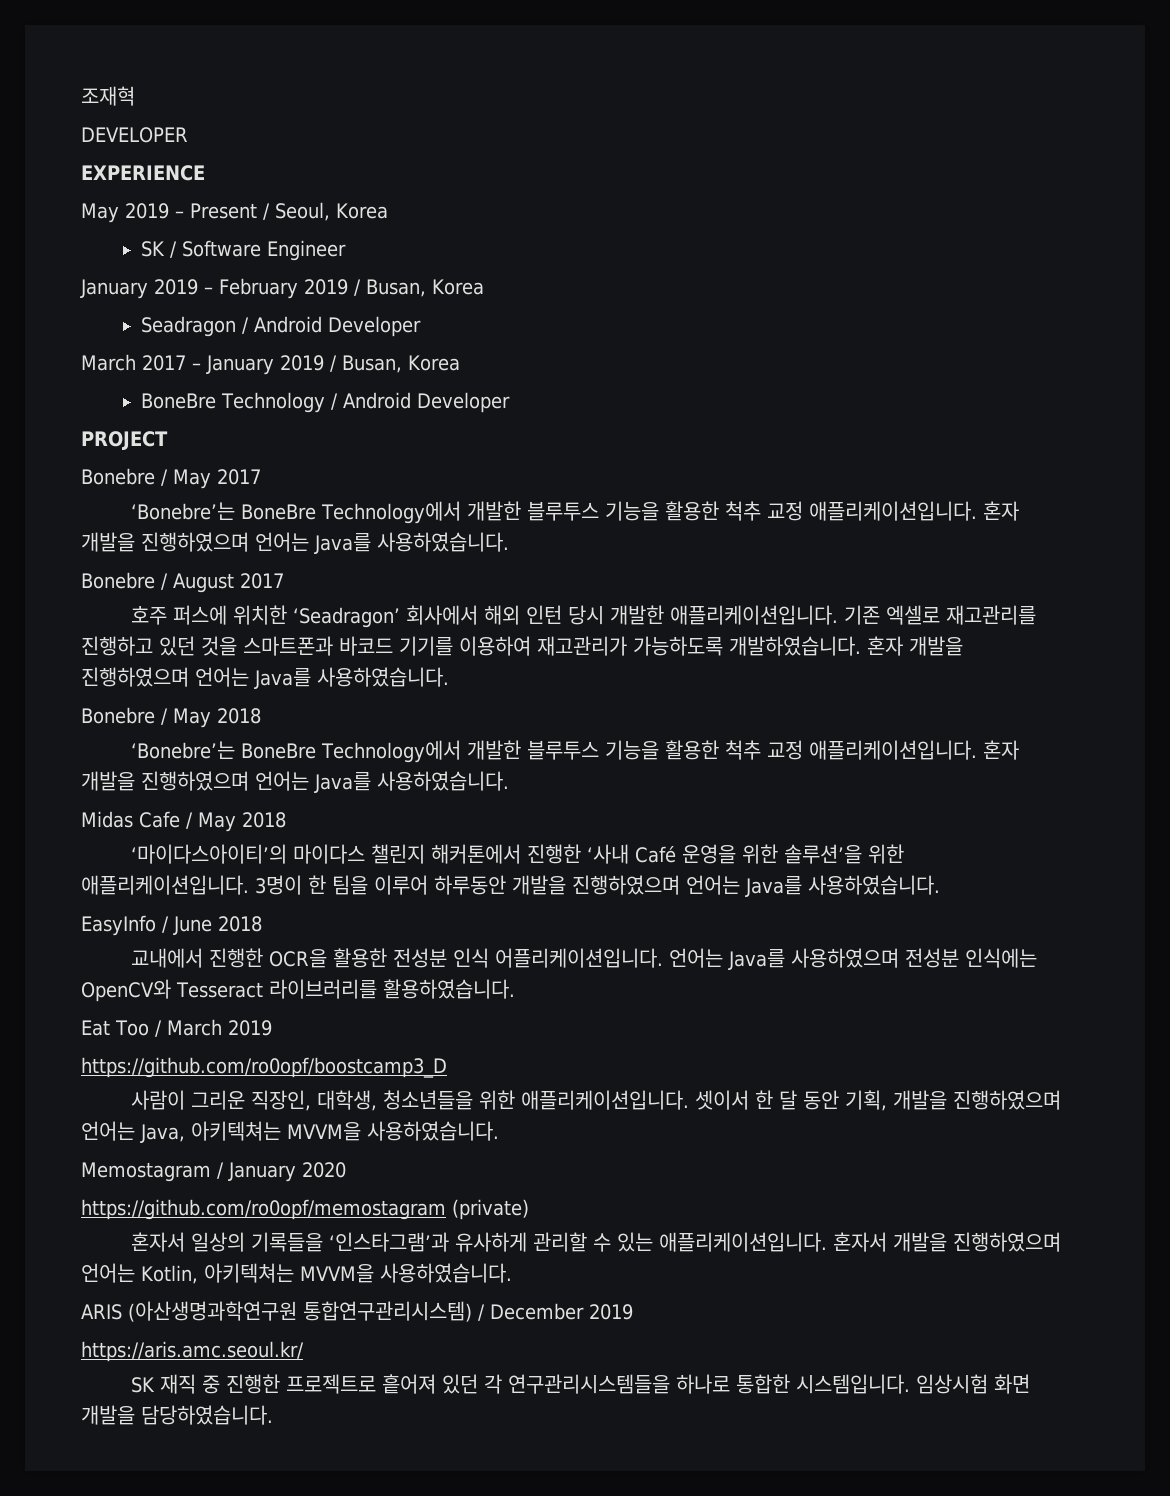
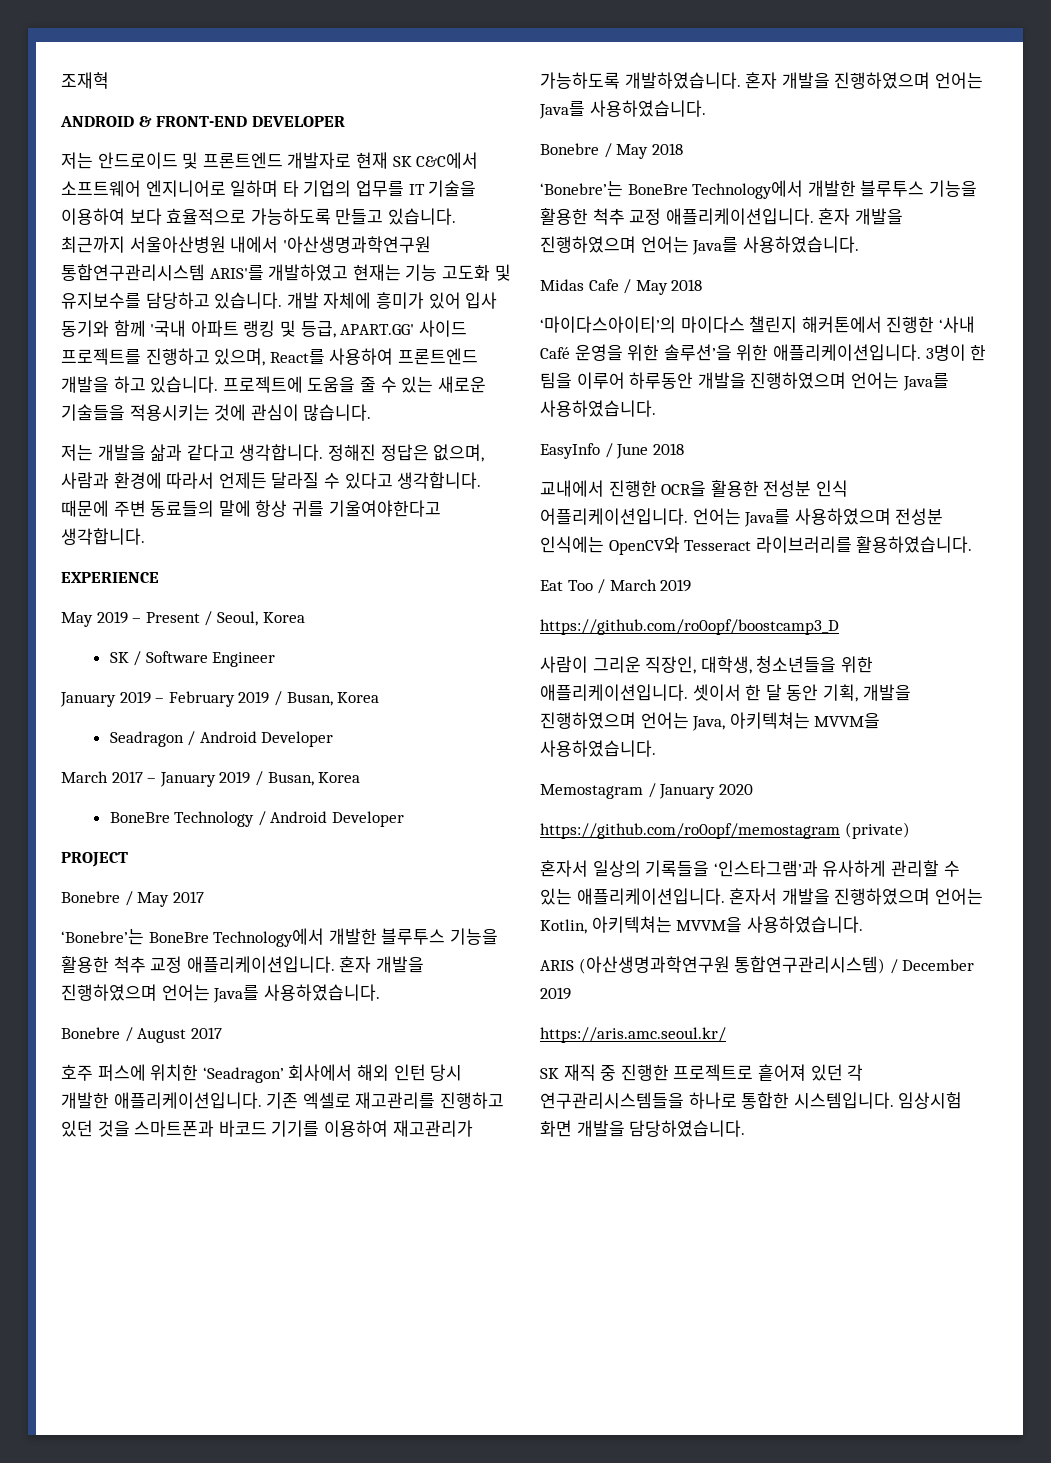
- DEVELOPER
+ ANDROID & FRONT-END DEVELOPER
+ 저는 안드로이드 및 프론트엔드 개발자로 현재 SK C&C에서 소프트웨어 엔지니어로 일하며 타 기업의 업무를 IT 기술을 이용하여 보다 효율적으로 가능하도록 만들고 있습니다. 최근까지 서울아산병원 내에서 '아산생명과학연구원 통합연구관리시스템 ARIS'를 개발하였고 현재는 기능 고도화 및 유지보수를 담당하고 있습니다. 개발 자체에 흥미가 있어 입사 동기와 함께 '국내 아파트 랭킹 및 등급, APART.GG' 사이드 프로젝트를 진행하고 있으며, React를 사용하여 프론트엔드 개발을 하고 있습니다. 프로젝트에 도움을 줄 수 있는 새로운 기술들을 적용시키는 것에 관심이 많습니다.
+ 저는 개발을 삶과 같다고 생각합니다. 정해진 정답은 없으며, 사람과 환경에 따라서 언제든 달라질 수 있다고 생각합니다. 때문에 주변 동료들의 말에 항상 귀를 기울여야한다고 생각합니다.

